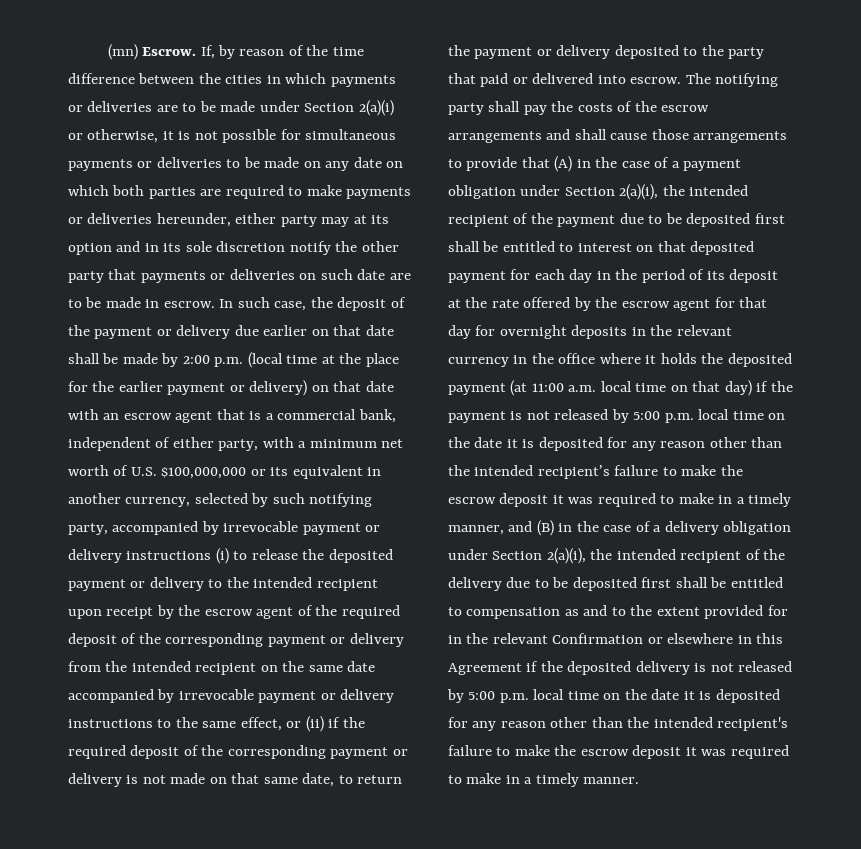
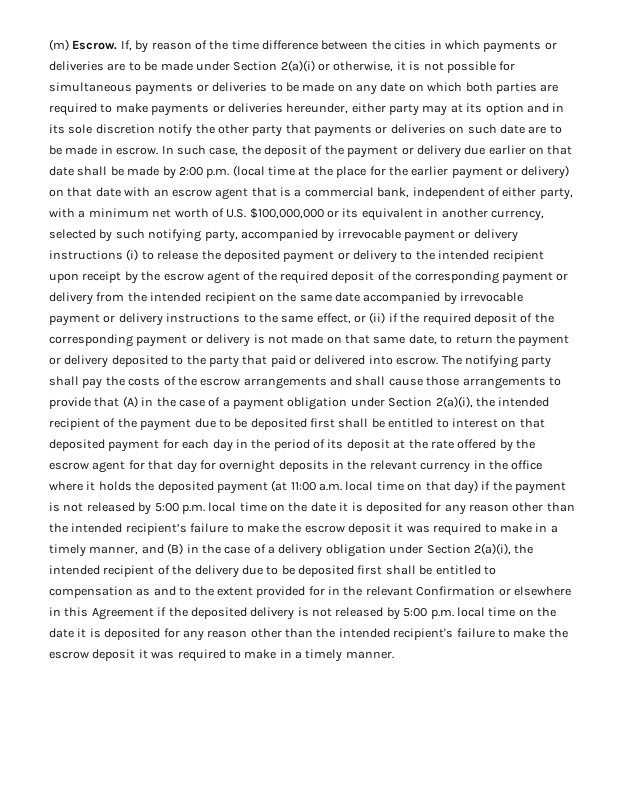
- (mn) Escrow.
+ (m) Escrow.

